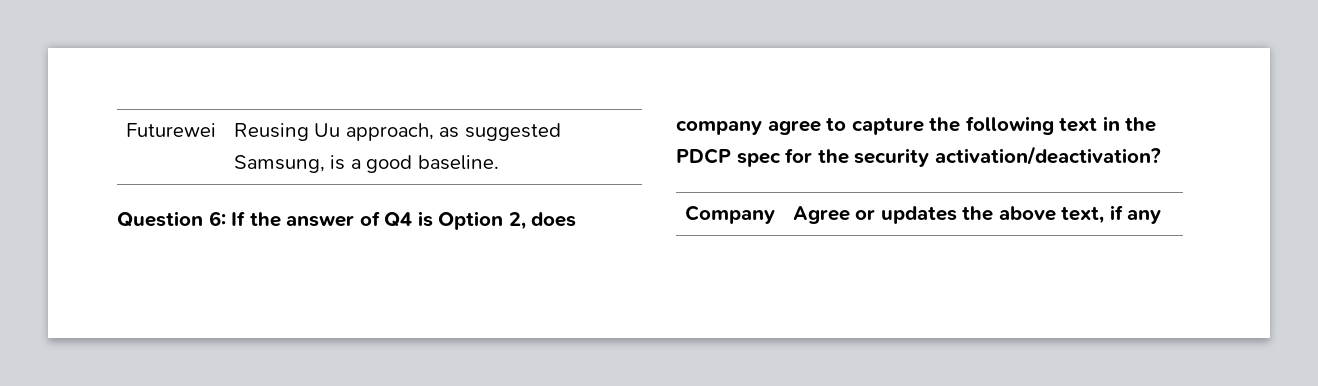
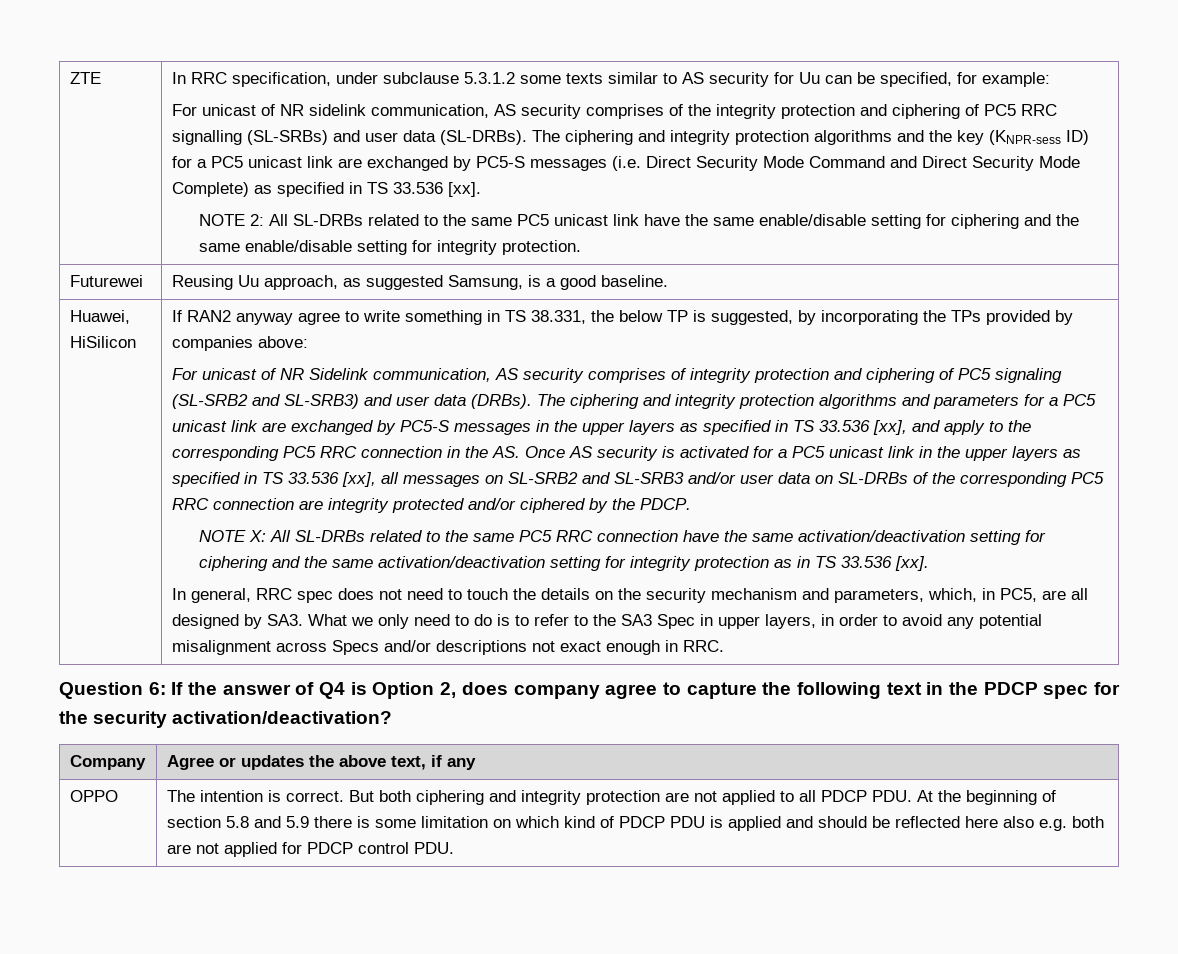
+ ZTE | In RRC specification, under subclause 5.3.1.2 some texts similar to AS security for Uu can be specified, for example:
+ For unicast of NR sidelink communication, AS security comprises of the integrity protection and ciphering of PC5 RRC signalling (SL-SRBs) and user data (SL-DRBs). The ciphering and integrity protection algorithms and the key (KNPR-sess ID) for a PC5 unicast link are exchanged by PC5-S messages (i.e. Direct Security Mode Command and Direct Security Mode Complete) as specified in TS 33.536 [xx].
+ NOTE 2: All SL-DRBs related to the same PC5 unicast link have the same enable/disable setting for ciphering and the same enable/disable setting for integrity protection.
+ Huawei, HiSilicon | If RAN2 anyway agree to write something in TS 38.331, the below TP is suggested, by incorporating the TPs provided by companies above:
+ For unicast of NR Sidelink communication, AS security comprises of integrity protection and ciphering of PC5 signaling (SL-SRB2 and SL-SRB3) and user data (DRBs). The ciphering and integrity protection algorithms and parameters for a PC5 unicast link are exchanged by PC5-S messages in the upper layers as specified in TS 33.536 [xx], and apply to the corresponding PC5 RRC connection in the AS. Once AS security is activated for a PC5 unicast link in the upper layers as specified in TS 33.536 [xx], all messages on SL-SRB2 and SL-SRB3 and/or user data on SL-DRBs of the corresponding PC5 RRC connection are integrity protected and/or ciphered by the PDCP.
+ NOTE X: All SL-DRBs related to the same PC5 RRC connection have the same activation/deactivation setting for ciphering and the same activation/deactivation setting for integrity protection as in TS 33.536 [xx].
+ In general, RRC spec does not need to touch the details on the security mechanism and parameters, which, in PC5, are all designed by SA3. What we only need to do is to refer to the SA3 Spec in upper layers, in order to avoid any potential misalignment across Specs and/or descriptions not exact enough in RRC.
+ OPPO | The intention is correct. But both ciphering and integrity protection are not applied to all PDCP PDU. At the beginning of section 5.8 and 5.9 there is some limitation on which kind of PDCP PDU is applied and should be reflected here also e.g. both are not applied for PDCP control PDU.

